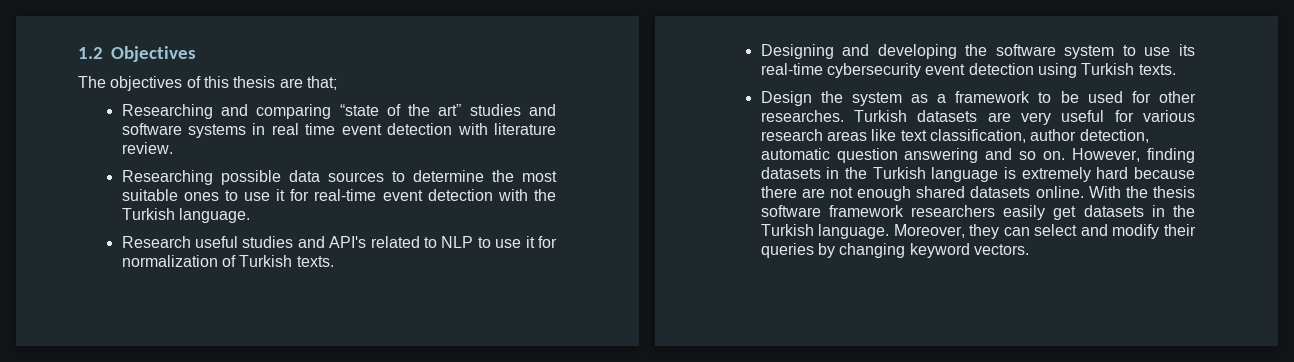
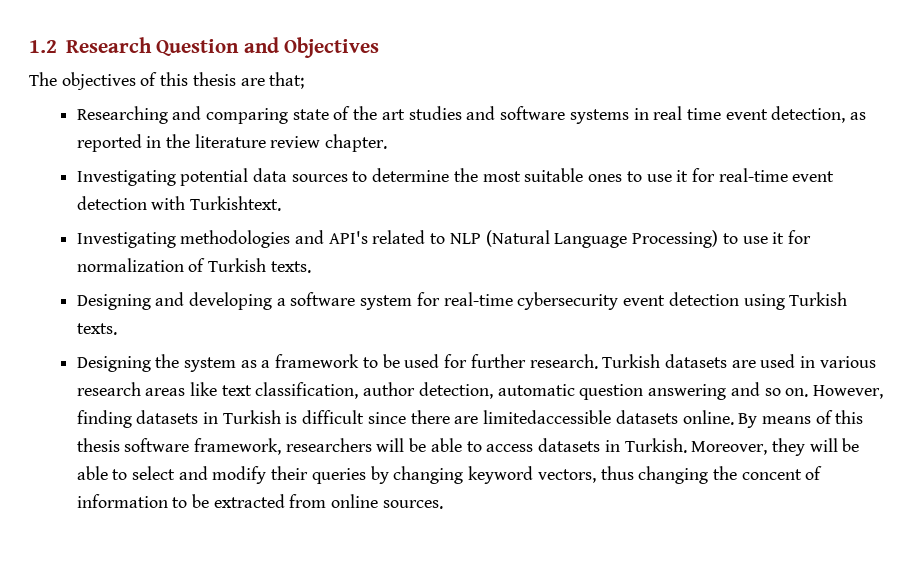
- 1.2 Objectives
+ 1.2 Research Question and Objectives
- Researching and comparing “state of the art” studies and software systems in real time event detection with literature review.
- Researching possible data sources to determine the most suitable ones to use it for real-time event detection with the Turkish language.
- Research useful studies and API's related to NLP to use it for normalization of Turkish texts.
+ Researching and comparing state of the art studies and software systems in real time event detection, as reported in the literature review chapter.
+ Investigating potential data sources to determine the most suitable ones to use it for real-time event detection with Turkishtext.
+ Investigating methodologies and API's related to NLP (Natural Language Processing) to use it for normalization of Turkish texts.
- Designing and developing the software system to use its real-time cybersecurity event detection using Turkish texts.
+ Designing and developing a software system for real-time cybersecurity event detection using Turkish texts.
- Design the system as a framework to be used for other researches.
+ Designing the system as a framework to be used for further research.
- Turkish datasets are very useful for various research areas like text classification, author detection, automatic question answering and so on.
+ Turkish datasets are used in various research areas like text classification, author detection, automatic question answering and so on.
- However, finding datasets in the Turkish language is extremely hard because there are not enough shared datasets online. With the thesis software framework researchers easily get datasets in the Turkish language. Moreover, they can select and modify their queries by changing keyword vectors.
+ However, finding datasets in Turkish is difficult since there are limitedaccessible datasets online. By means of this thesis software framework, researchers will be able to access datasets in Turkish. Moreover, they will be able to select and modify their queries by changing keyword vectors, thus changing the concent of information to be extracted from online sources.

